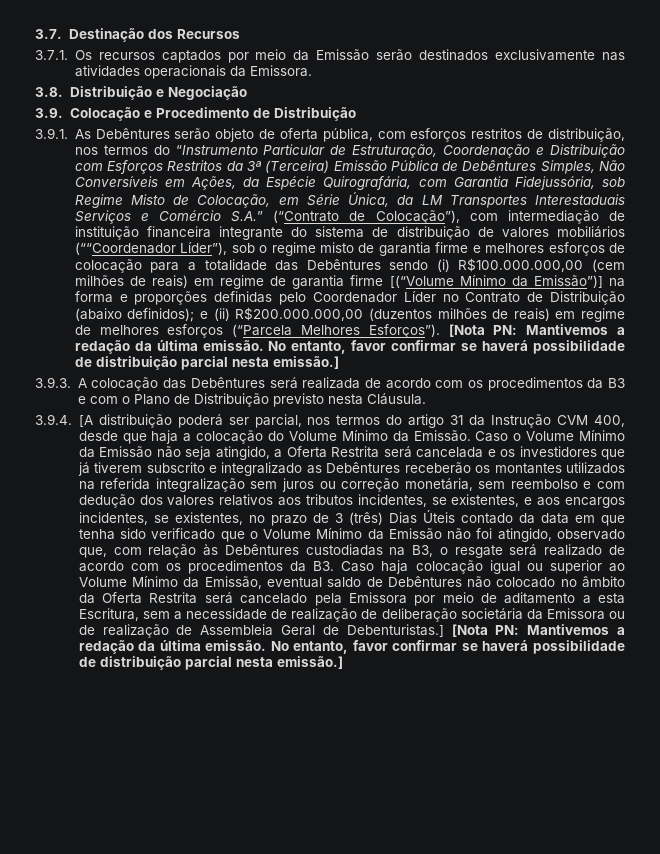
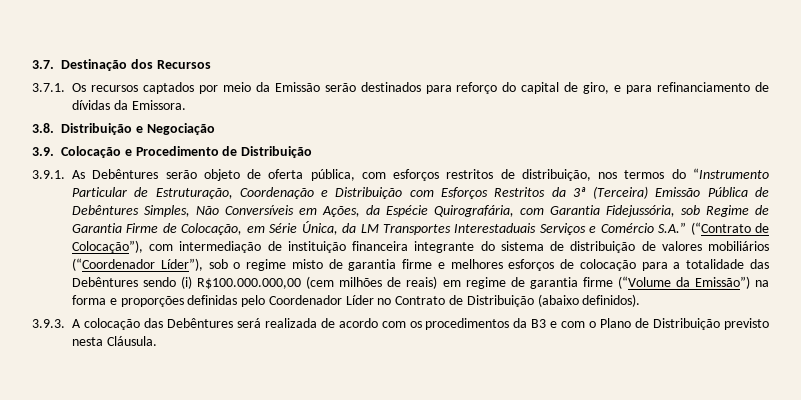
- 3.7.1. Os recursos captados por meio da Emissão serão destinados exclusivamente nas atividades operacionais da Emissora.
+ 3.7.1. Os recursos captados por meio da Emissão serão destinados para reforço do capital de giro, e para refinanciamento de dívidas da Emissora.
- 3.9.1. As Debêntures serão objeto de oferta pública, com esforços restritos de distribuição, nos termos do “Instrumento Particular de Estruturação, Coordenação e Distribuição com Esforços Restritos da 3ª (Terceira) Emissão Pública de Debêntures Simples, Não Conversíveis em Ações, da Espécie Quirografária, com Garantia Fidejussória, sob Regime Misto de Colocação, em Série Única, da LM Transportes Interestaduais Serviços e Comércio S.A.” (“Contrato de Colocação”), com intermediação de instituição financeira integrante do sistema de distribuição de valores mobiliários (““Coordenador Líder”), sob o regime misto de garantia firme e melhores esforços de colocação para a totalidade das Debêntures sendo (i) R$100.000.000,00 (cem milhões de reais) em regime de garantia firme [(“Volume Mínimo da Emissão”)] na forma e proporções definidas pelo Coordenador Líder no Contrato de Distribuição (abaixo definidos); e (ii) R$200.000.000,00 (duzentos milhões de reais) em regime de melhores esforços (“Parcela Melhores Esforços”). [Nota PN: Mantivemos a redação da última emissão. No entanto, favor confirmar se haverá possibilidade de distribuição parcial nesta emissão.]
+ 3.9.1. As Debêntures serão objeto de oferta pública, com esforços restritos de distribuição, nos termos do “Instrumento Particular de Estruturação, Coordenação e Distribuição com Esforços Restritos da 3ª (Terceira) Emissão Pública de Debêntures Simples, Não Conversíveis em Ações, da Espécie Quirografária, com Garantia Fidejussória, sob Regime de Garantia Firme de Colocação, em Série Única, da LM Transportes Interestaduais Serviços e Comércio S.A.” (“Contrato de Colocação”), com intermediação de instituição financeira integrante do sistema de distribuição de valores mobiliários (“Coordenador Líder”), sob o regime misto de garantia firme e melhores esforços de colocação para a totalidade das Debêntures sendo (i) R$100.000.000,00 (cem milhões de reais) em regime de garantia firme (“Volume da Emissão”) na forma e proporções definidas pelo Coordenador Líder no Contrato de Distribuição (abaixo definidos).
- 3.9.4. [A distribuição poderá ser parcial, nos termos do artigo 31 da Instrução CVM 400, desde que haja a colocação do Volume Mínimo da Emissão. Caso o Volume Mínimo da Emissão não seja atingido, a Oferta Restrita será cancelada e os investidores que já tiverem subscrito e integralizado as Debêntures receberão os montantes utilizados na referida integralização sem juros ou correção monetária, sem reembolso e com dedução dos valores relativos aos tributos incidentes, se existentes, e aos encargos incidentes, se existentes, no prazo de 3 (três) Dias Úteis contado da data em que tenha sido verificado que o Volume Mínimo da Emissão não foi atingido, observado que, com relação às Debêntures custodiadas na B3, o resgate será realizado de acordo com os procedimentos da B3. Caso haja colocação igual ou superior ao Volume Mínimo da Emissão, eventual saldo de Debêntures não colocado no âmbito da Oferta Restrita será cancelado pela Emissora por meio de aditamento a esta Escritura, sem a necessidade de realização de deliberação societária da Emissora ou de realização de Assembleia Geral de Debenturistas.] [Nota PN: Mantivemos a redação da última emissão. No entanto, favor confirmar se haverá possibilidade de distribuição parcial nesta emissão.]

